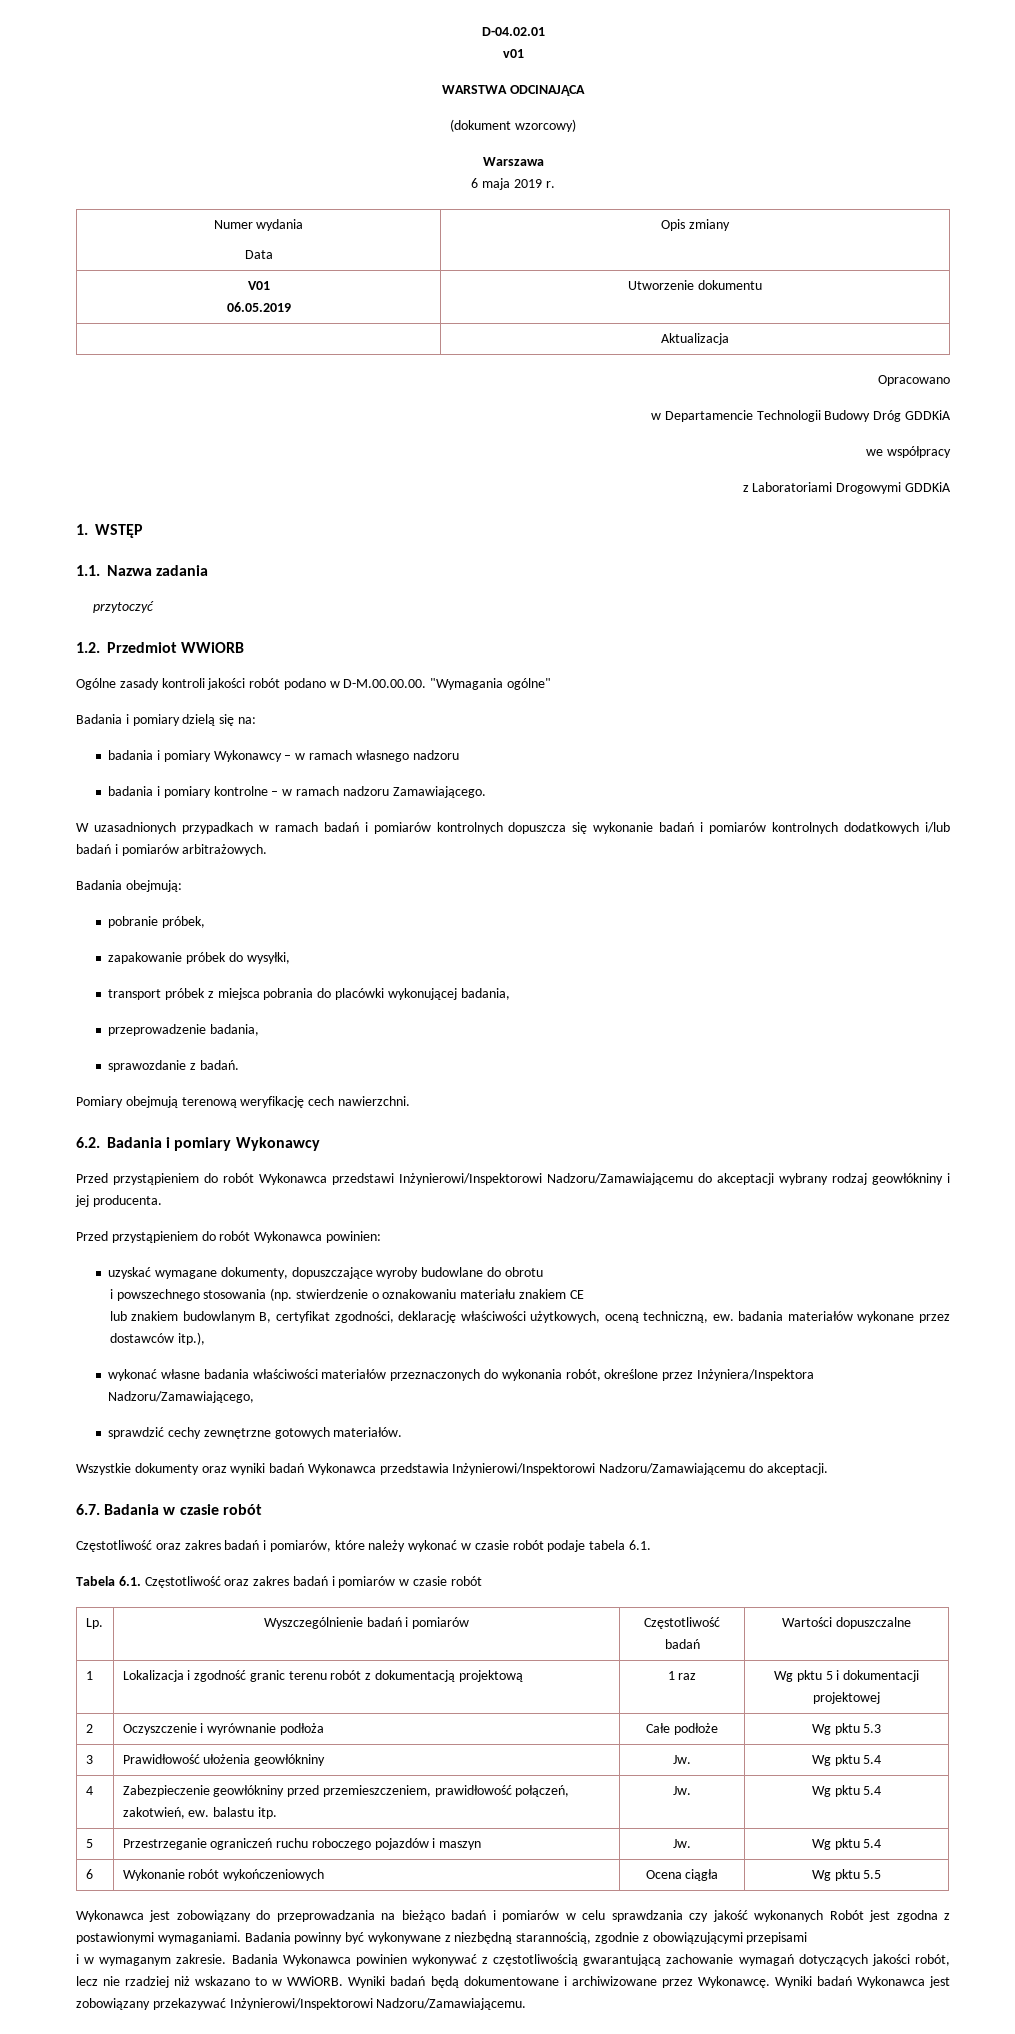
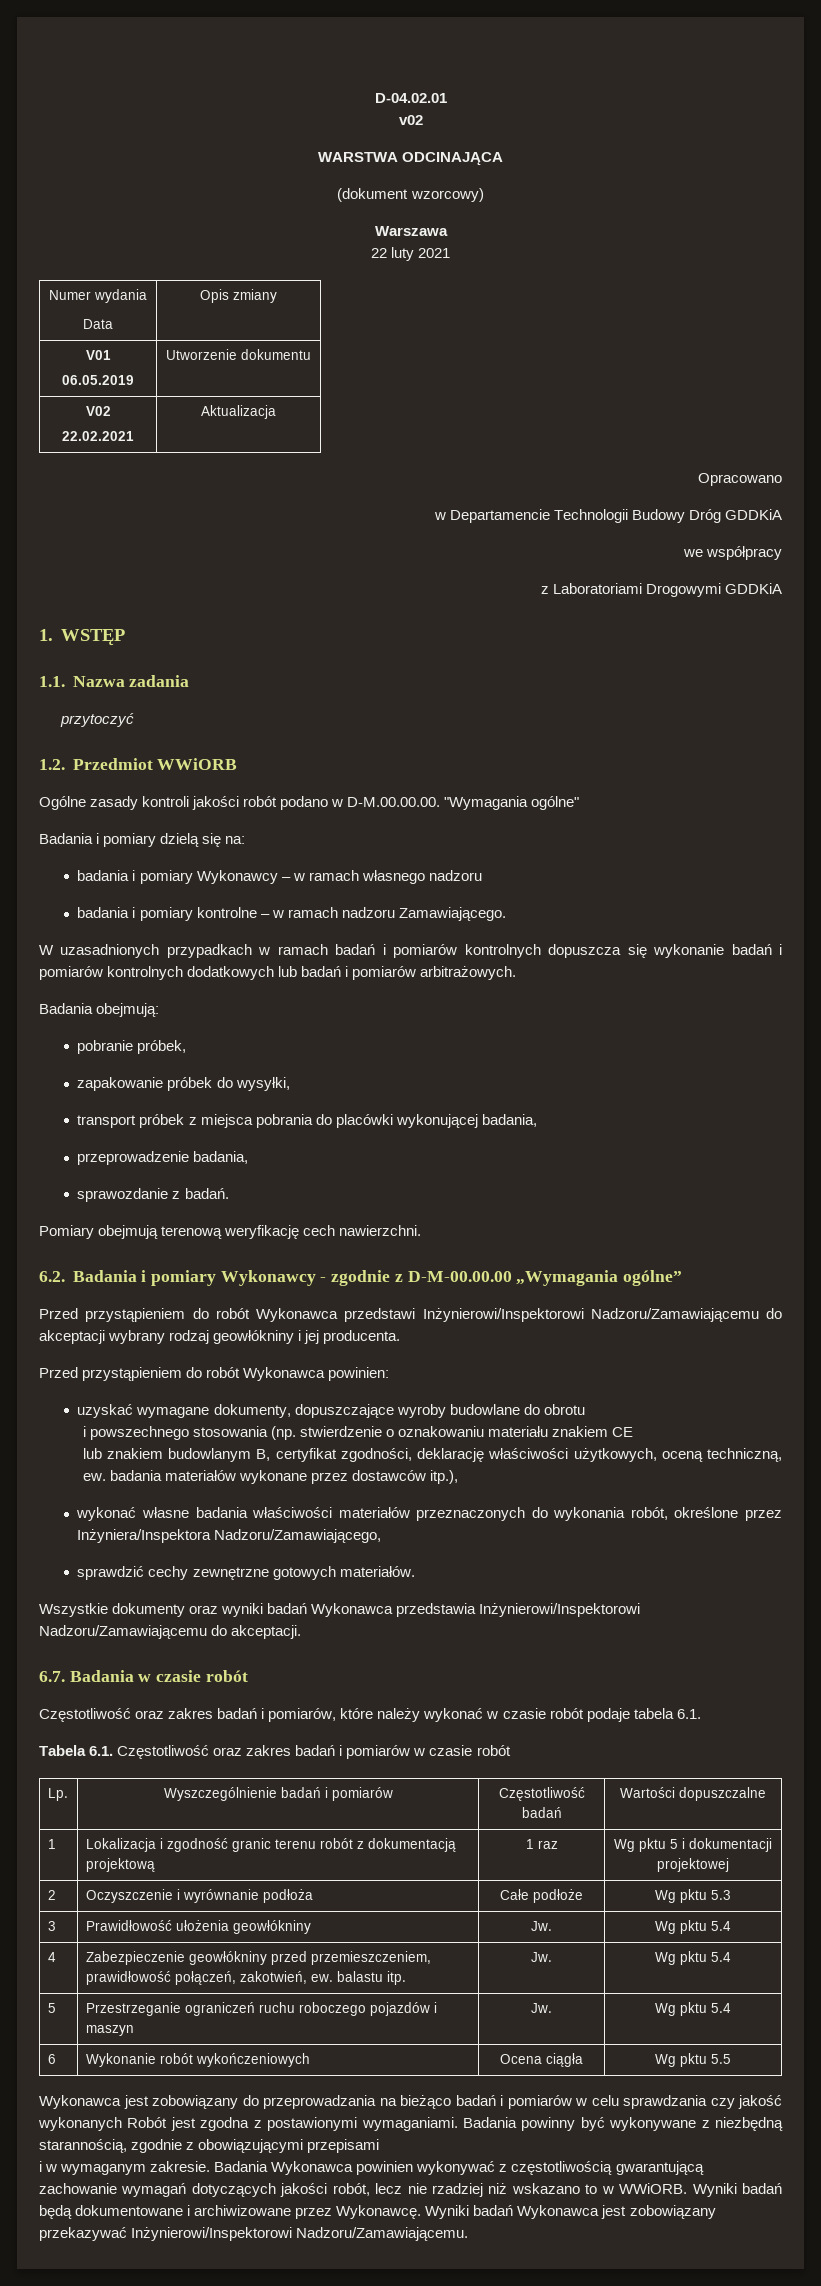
- v01
+ v02
- 6 maja 2019 r.
+ 22 luty 2021
- | Aktualizacja
+ V02
+ 22.02.2021 | Aktualizacja
- W uzasadnionych przypadkach w ramach badań i pomiarów kontrolnych dopuszcza się wykonanie badań i pomiarów kontrolnych dodatkowych i/lub badań i pomiarów arbitrażowych.
+ W uzasadnionych przypadkach w ramach badań i pomiarów kontrolnych dopuszcza się wykonanie badań i pomiarów kontrolnych dodatkowych lub badań i pomiarów arbitrażowych.
- 6.2. Badania i pomiary Wykonawcy
+ 6.2. Badania i pomiary Wykonawcy - zgodnie z D-M-00.00.00 „Wymagania ogólne”

